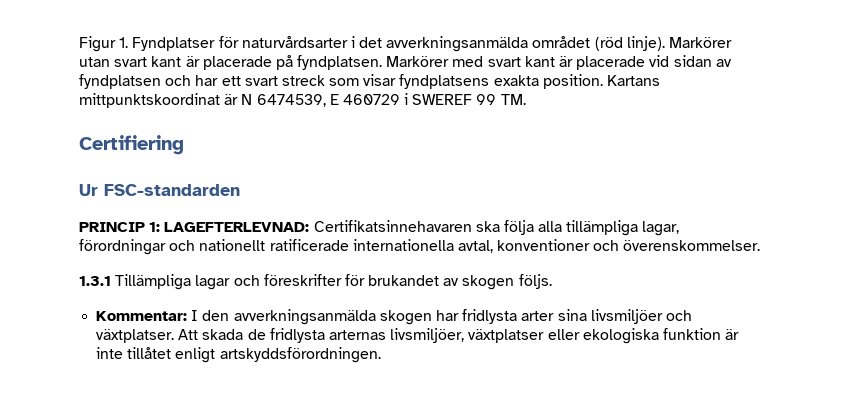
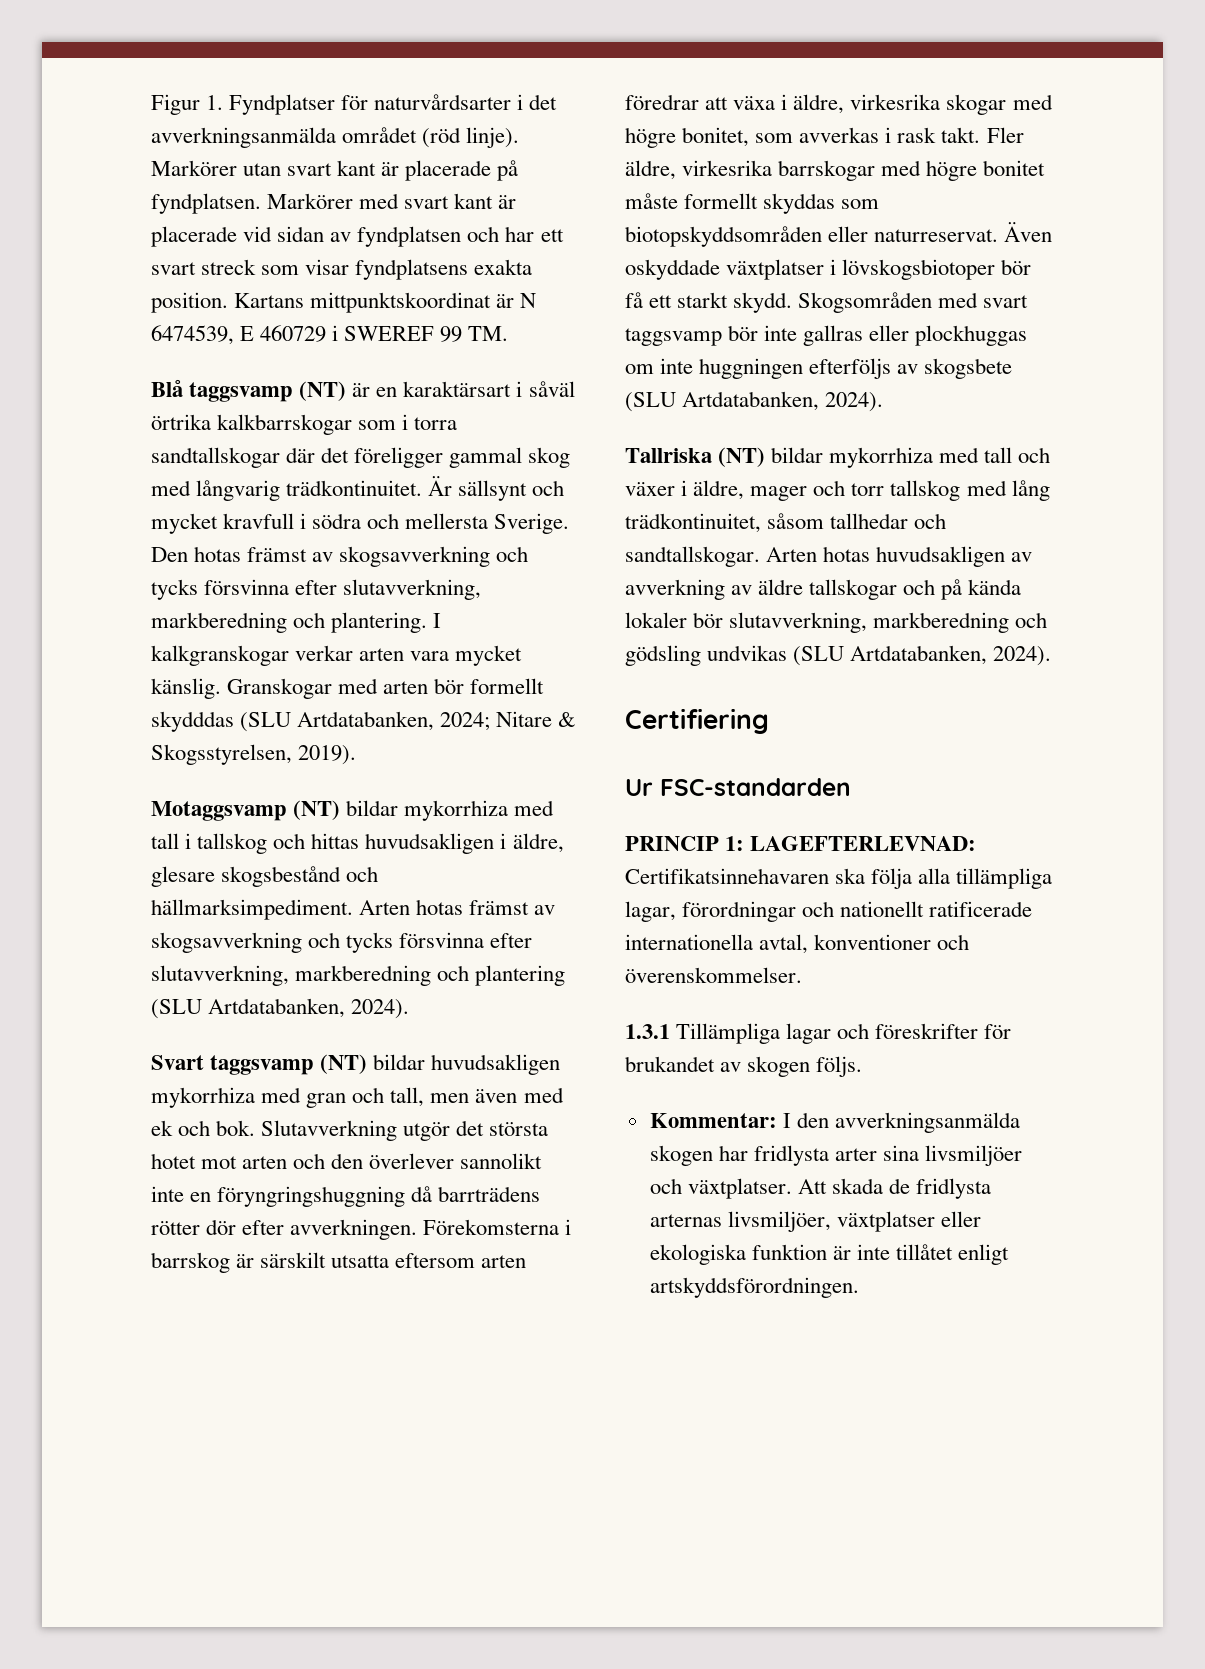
+ Blå taggsvamp (NT) är en karaktärsart i såväl örtrika kalkbarrskogar som i torra sandtallskogar där det föreligger gammal skog med långvarig trädkontinuitet. Är sällsynt och mycket kravfull i södra och mellersta Sverige. Den hotas främst av skogsavverkning och tycks försvinna efter slutavverkning, markberedning och plantering. I kalkgranskogar verkar arten vara mycket känslig. Granskogar med arten bör formellt skydddas (SLU Artdatabanken, 2024; Nitare & Skogsstyrelsen, 2019).
+ Motaggsvamp (NT) bildar mykorrhiza med tall i tallskog och hittas huvudsakligen i äldre, glesare skogsbestånd och hällmarksimpediment. Arten hotas främst av skogsavverkning och tycks försvinna efter slutavverkning, markberedning och plantering (SLU Artdatabanken, 2024).
+ Svart taggsvamp (NT) bildar huvudsakligen mykorrhiza med gran och tall, men även med ek och bok. Slutavverkning utgör det största hotet mot arten och den överlever sannolikt inte en föryngringshuggning då barrträdens rötter dör efter avverkningen. Förekomsterna i barrskog är särskilt utsatta eftersom arten föredrar att växa i äldre, virkesrika skogar med högre bonitet, som avverkas i rask takt. Fler äldre, virkesrika barrskogar med högre bonitet måste formellt skyddas som biotopskyddsområden eller naturreservat. Även oskyddade växtplatser i lövskogsbiotoper bör få ett starkt skydd. Skogsområden med svart taggsvamp bör inte gallras eller plockhuggas om inte huggningen efterföljs av skogsbete (SLU Artdatabanken, 2024).
+ Tallriska (NT) bildar mykorrhiza med tall och växer i äldre, mager och torr tallskog med lång trädkontinuitet, såsom tallhedar och sandtallskogar. Arten hotas huvudsakligen av avverkning av äldre tallskogar och på kända lokaler bör slutavverkning, markberedning och gödsling undvikas (SLU Artdatabanken, 2024).

